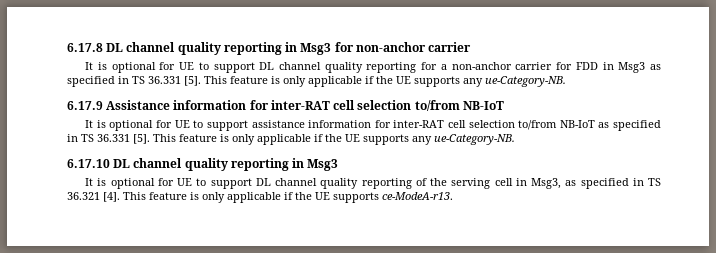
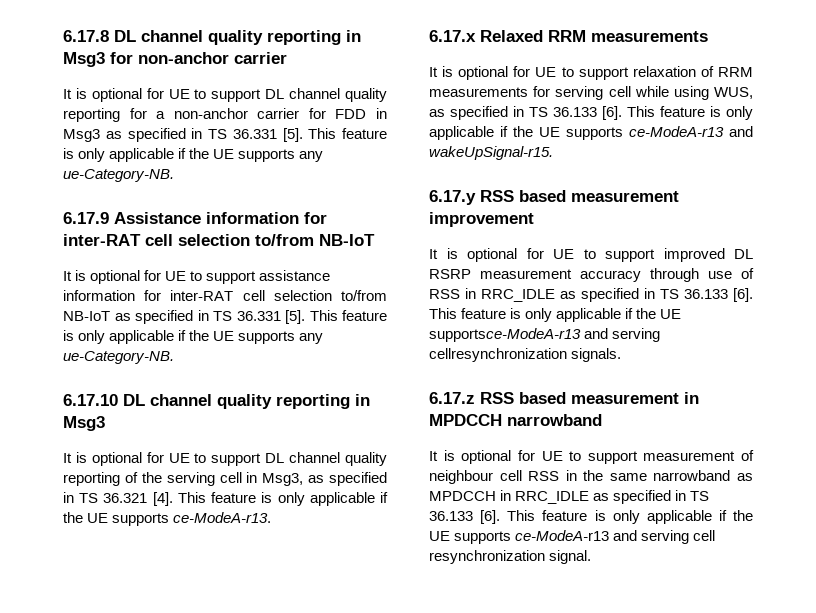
+ 6.17.x Relaxed RRM measurements
+ It is optional for UE to support relaxation of RRM measurements for serving cell while using WUS, as specified in TS 36.133 [6]. This feature is only applicable if the UE supports ce-ModeA-r13 and wakeUpSignal-r15.
+ 6.17.y RSS based measurement improvement
+ It is optional for UE to support improved DL RSRP measurement accuracy through use of RSS in RRC_IDLE as specified in TS 36.133 [6]. This feature is only applicable if the UE supportsce-ModeA-r13 and serving cellresynchronization signals.
+ 6.17.z RSS based measurement in MPDCCH narrowband
+ It is optional for UE to support measurement of neighbour cell RSS in the same narrowband as MPDCCH in RRC_IDLE as specified in TS 36.133 [6]. This feature is only applicable if the UE supports ce-ModeA-r13 and serving cell resynchronization signal.

